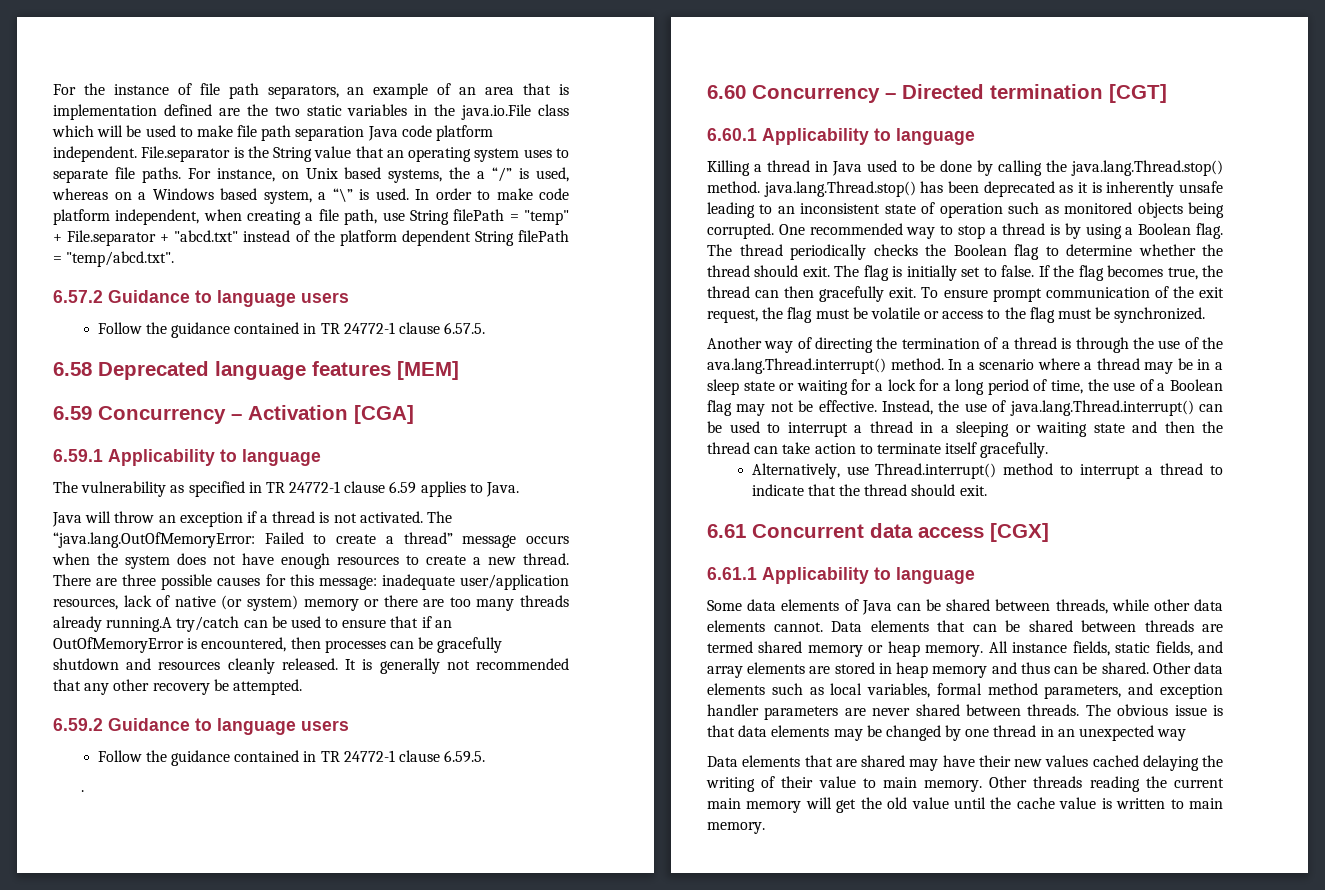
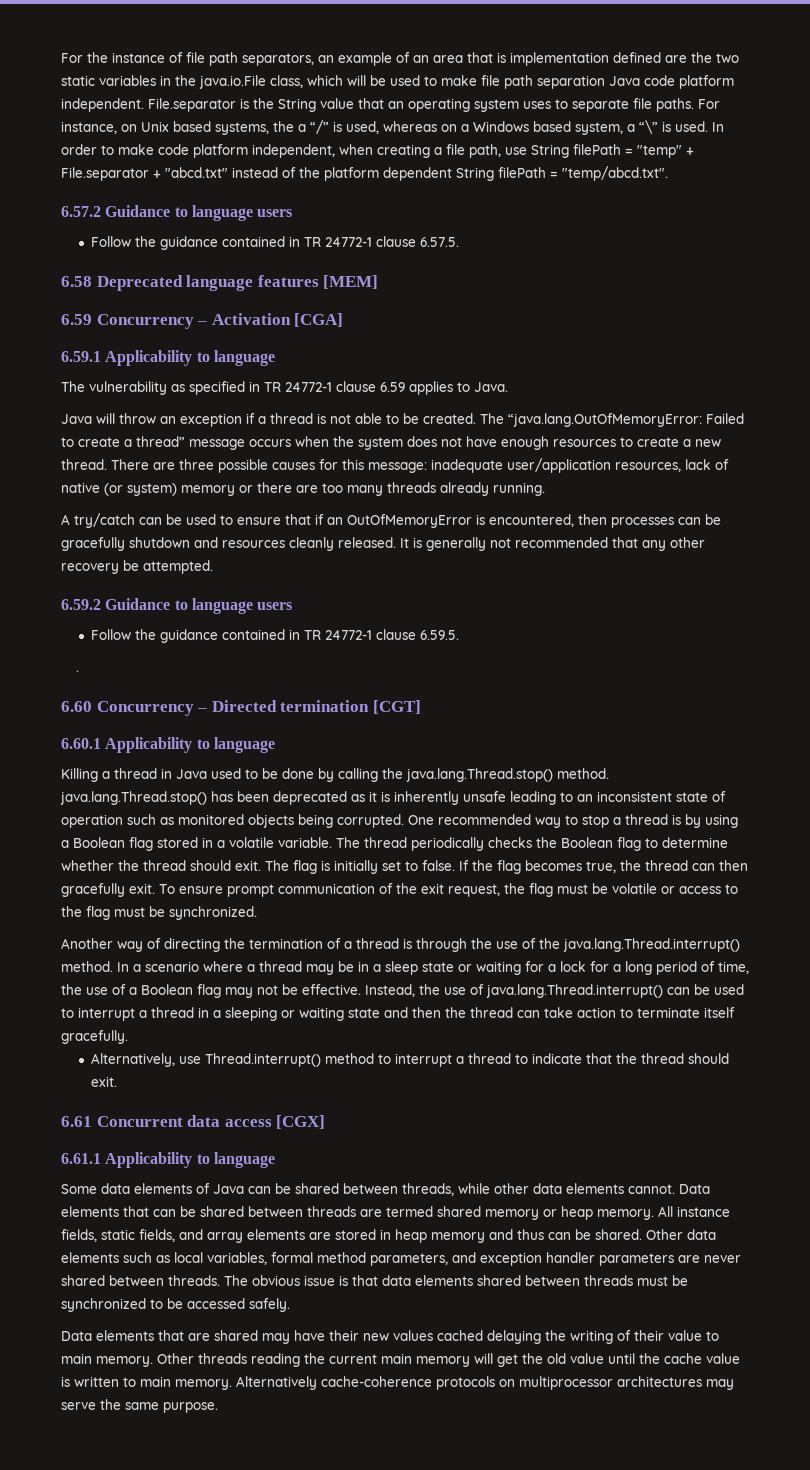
- For the instance of file path separators, an example of an area that is implementation defined are the two static variables in the java.io.File class which will be used to make file path separation Java code platform independent.
+ For the instance of file path separators, an example of an area that is implementation defined are the two static variables in the java.io.File class, which will be used to make file path separation Java code platform independent.
- Java will throw an exception if a thread is not activated.
+ Java will throw an exception if a thread is not able to be created.
- There are three possible causes for this message: inadequate user/application resources, lack of native (or system) memory or there are too many threads already running.A try/catch can be used to ensure that if an OutOfMemoryError is encountered, then processes can be gracefully shutdown and resources cleanly released.
+ There are three possible causes for this message: inadequate user/application resources, lack of native (or system) memory or there are too many threads already running.
+ A try/catch can be used to ensure that if an OutOfMemoryError is encountered, then processes can be gracefully shutdown and resources cleanly released.
- One recommended way to stop a thread is by using a Boolean flag.
+ One recommended way to stop a thread is by using a Boolean flag stored in a volatile variable.
- Another way of directing the termination of a thread is through the use of the ava.lang.Thread.interrupt() method.
+ Another way of directing the termination of a thread is through the use of the java.lang.Thread.interrupt() method.
- The obvious issue is that data elements may be changed by one thread in an unexpected way
+ The obvious issue is that data elements shared between threads must be synchronized to be accessed safely.
+ Alternatively cache-coherence protocols on multiprocessor architectures may serve the same purpose.

